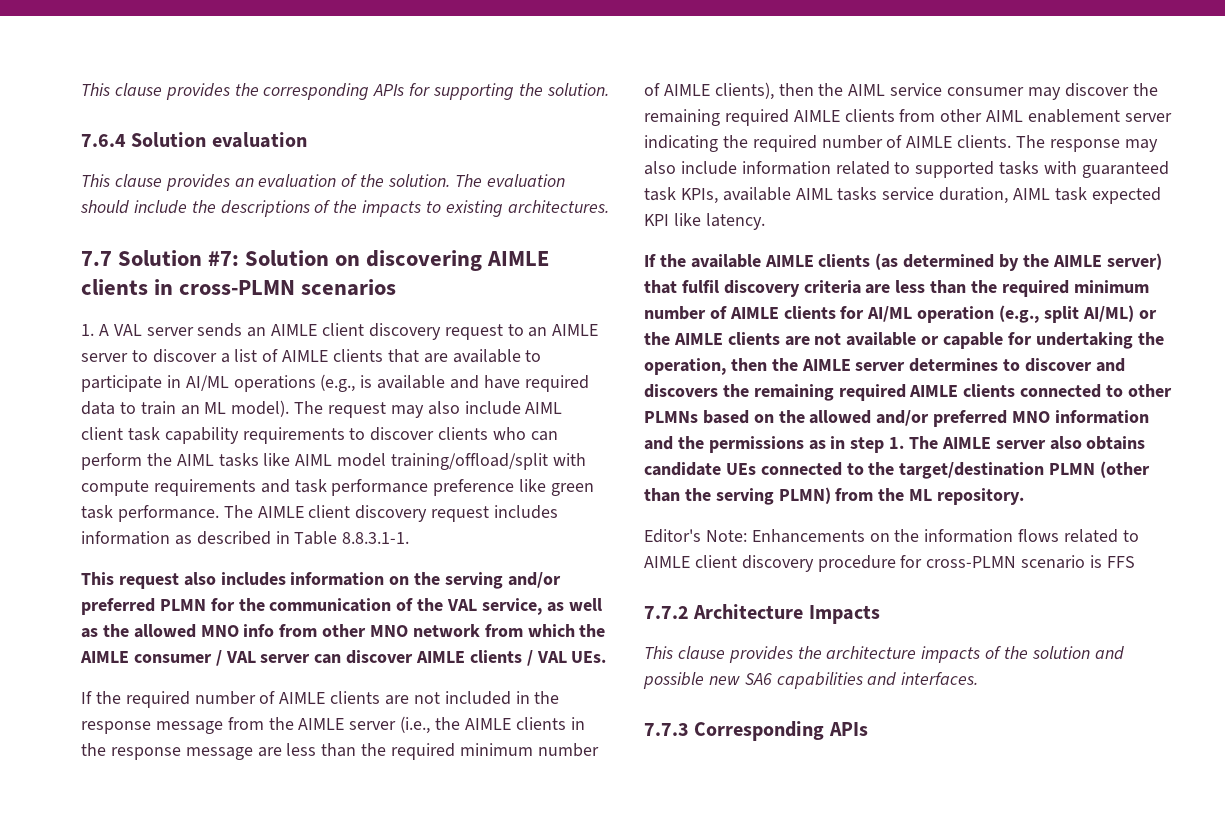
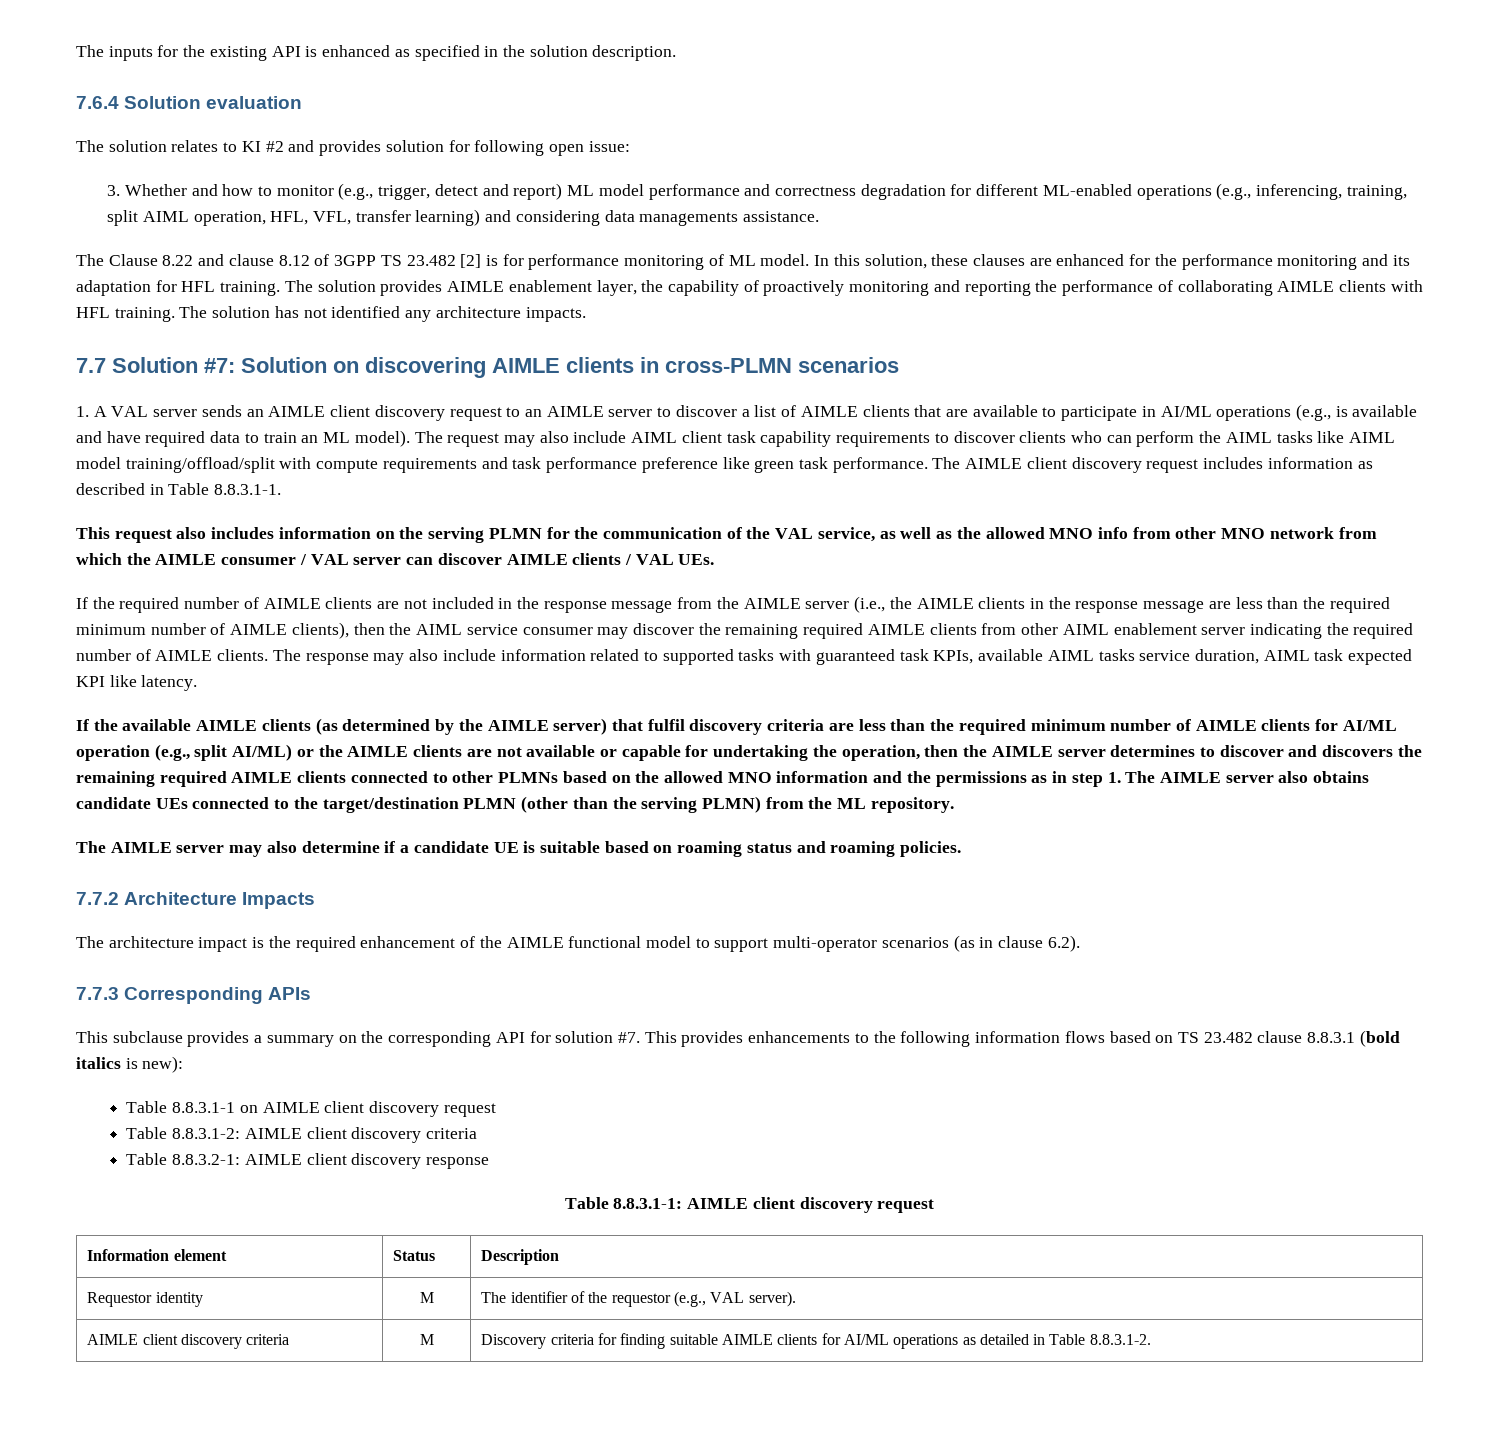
- This clause provides the corresponding APIs for supporting the solution.
+ The inputs for the existing API is enhanced as specified in the solution description.
  7.6.4 Solution evaluation
- This clause provides an evaluation of the solution. The evaluation should include the descriptions of the impacts to existing architectures.
+ The solution relates to KI #2 and provides solution for following open issue:
+ 3. Whether and how to monitor (e.g., trigger, detect and report) ML model performance and correctness degradation for different ML-enabled operations (e.g., inferencing, training, split AIML operation, HFL, VFL, transfer learning) and considering data managements assistance.
+ The Clause 8.22 and clause 8.12 of 3GPP TS 23.482 [2] is for performance monitoring of ML model. In this solution, these clauses are enhanced for the performance monitoring and its adaptation for HFL training. The solution provides AIMLE enablement layer, the capability of proactively monitoring and reporting the performance of collaborating AIMLE clients with HFL training. The solution has not identified any architecture impacts.
- This request also includes information on the serving and/or preferred PLMN for the communication of the VAL service, as well as the allowed MNO info from other MNO network from which the AIMLE consumer / VAL server can discover AIMLE clients / VAL UEs.
+ This request also includes information on the serving PLMN for the communication of the VAL service, as well as the allowed MNO info from other MNO network from which the AIMLE consumer / VAL server can discover AIMLE clients / VAL UEs.
- If the available AIMLE clients (as determined by the AIMLE server) that fulfil discovery criteria are less than the required minimum number of AIMLE clients for AI/ML operation (e.g., split AI/ML) or the AIMLE clients are not available or capable for undertaking the operation, then the AIMLE server determines to discover and discovers the remaining required AIMLE clients connected to other PLMNs based on the allowed and/or preferred MNO information and the permissions as in step 1. The AIMLE server also obtains candidate UEs connected to the target/destination PLMN (other than the serving PLMN) from the ML repository.
+ If the available AIMLE clients (as determined by the AIMLE server) that fulfil discovery criteria are less than the required minimum number of AIMLE clients for AI/ML operation (e.g., split AI/ML) or the AIMLE clients are not available or capable for undertaking the operation, then the AIMLE server determines to discover and discovers the remaining required AIMLE clients connected to other PLMNs based on the allowed MNO information and the permissions as in step 1. The AIMLE server also obtains candidate UEs connected to the target/destination PLMN (other than the serving PLMN) from the ML repository.
- Editor's Note: Enhancements on the information flows related to AIMLE client discovery procedure for cross-PLMN scenario is FFS
+ The AIMLE server may also determine if a candidate UE is suitable based on roaming status and roaming policies.
  7.7.2 Architecture Impacts
- This clause provides the architecture impacts of the solution and possible new SA6 capabilities and interfaces.
+ The architecture impact is the required enhancement of the AIMLE functional model to support multi-operator scenarios (as in clause 6.2).
  7.7.3 Corresponding APIs
+ This subclause provides a summary on the corresponding API for solution #7. This provides enhancements to the following information flows based on TS 23.482 clause 8.8.3.1 (bold italics is new):
+ Table 8.8.3.1-1 on AIMLE client discovery request
+ Table 8.8.3.1-2: AIMLE client discovery criteria
+ Table 8.8.3.2-1: AIMLE client discovery response
+ Table 8.8.3.1-1: AIMLE client discovery request
+ Information element | Status | Description
+ Requestor identity | M | The identifier of the requestor (e.g., VAL server).
+ AIMLE client discovery criteria | M | Discovery criteria for finding suitable AIMLE clients for AI/ML operations as detailed in Table 8.8.3.1-2.

